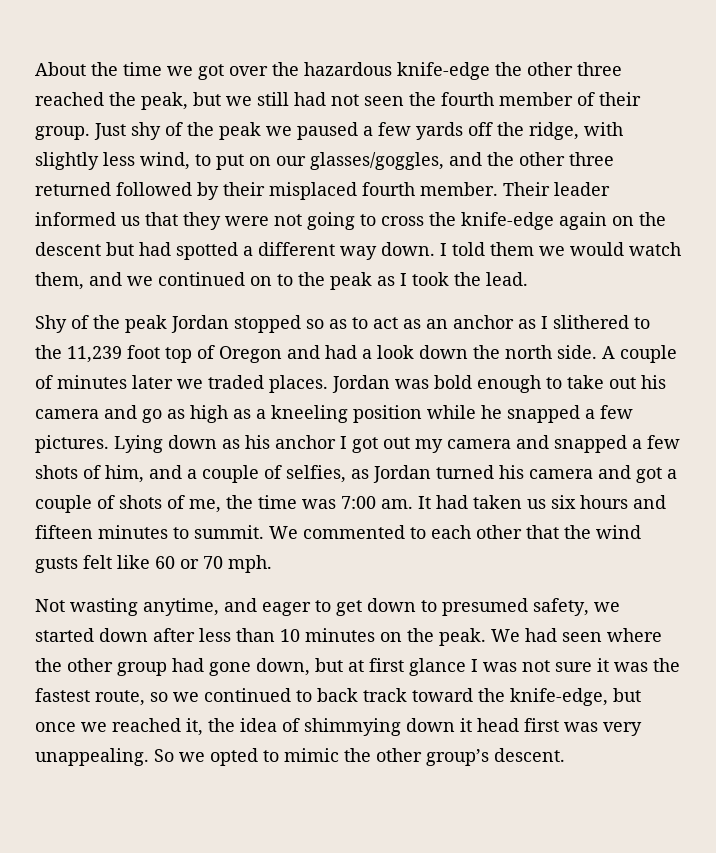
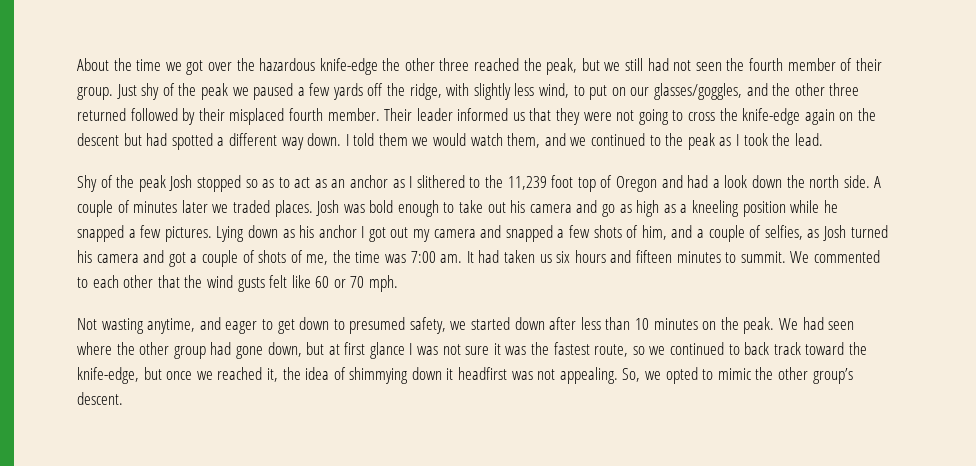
- I told them we would watch them, and we continued on to the peak as I took the lead.
+ I told them we would watch them, and we continued to the peak as I took the lead.
- Shy of the peak Jordan stopped so as to act as an anchor as I slithered to the 11,239 foot top of Oregon and had a look down the north side.
+ Shy of the peak Josh stopped so as to act as an anchor as I slithered to the 11,239 foot top of Oregon and had a look down the north side.
- Jordan was bold enough to take out his camera and go as high as a kneeling position while he snapped a few pictures.
+ Josh was bold enough to take out his camera and go as high as a kneeling position while he snapped a few pictures.
- Lying down as his anchor I got out my camera and snapped a few shots of him, and a couple of selfies, as Jordan turned his camera and got a couple of shots of me, the time was 7:00 am.
+ Lying down as his anchor I got out my camera and snapped a few shots of him, and a couple of selfies, as Josh turned his camera and got a couple of shots of me, the time was 7:00 am.
- We had seen where the other group had gone down, but at first glance I was not sure it was the fastest route, so we continued to back track toward the knife-edge, but once we reached it, the idea of shimmying down it head first was very unappealing. So we opted to mimic the other group’s descent.
+ We had seen where the other group had gone down, but at first glance I was not sure it was the fastest route, so we continued to back track toward the knife-edge, but once we reached it, the idea of shimmying down it headfirst was not appealing. So, we opted to mimic the other group’s descent.

